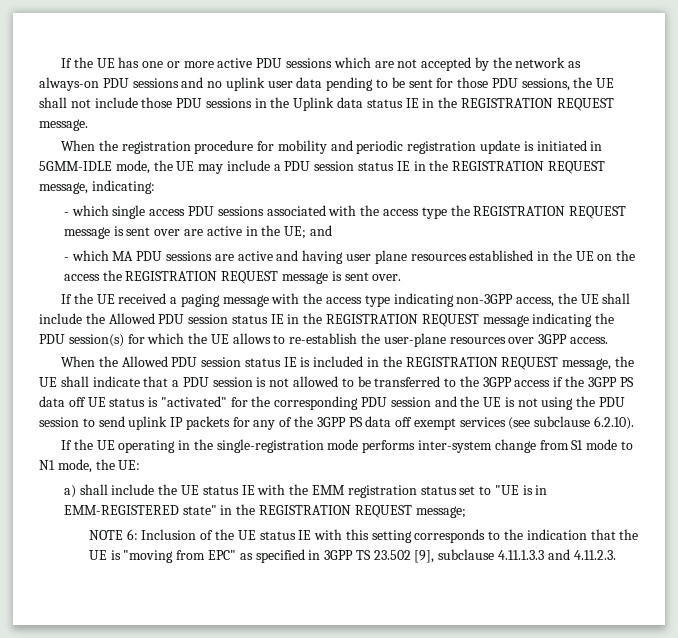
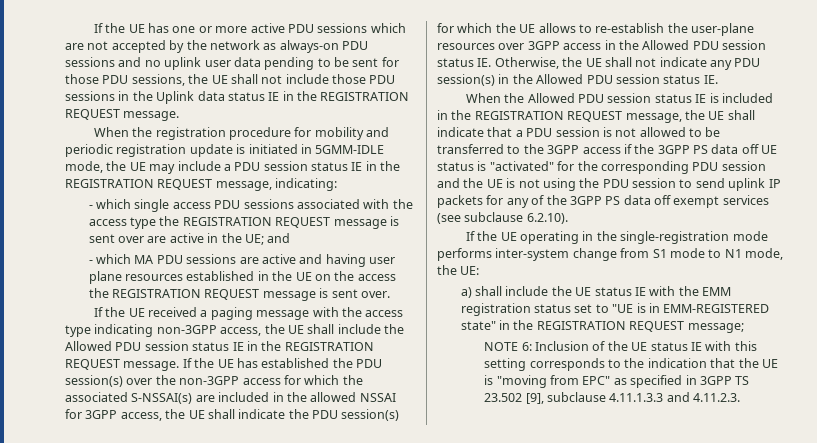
- If the UE received a paging message with the access type indicating non-3GPP access, the UE shall include the Allowed PDU session status IE in the REGISTRATION REQUEST message indicating the PDU session(s) for which the UE allows to re-establish the user-plane resources over 3GPP access.
+ If the UE received a paging message with the access type indicating non-3GPP access, the UE shall include the Allowed PDU session status IE in the REGISTRATION REQUEST message. If the UE has established the PDU session(s) over the non-3GPP access for which the associated S-NSSAI(s) are included in the allowed NSSAI for 3GPP access, the UE shall indicate the PDU session(s) for which the UE allows to re-establish the user-plane resources over 3GPP access in the Allowed PDU session status IE. Otherwise, the UE shall not indicate any PDU session(s) in the Allowed PDU session status IE.

